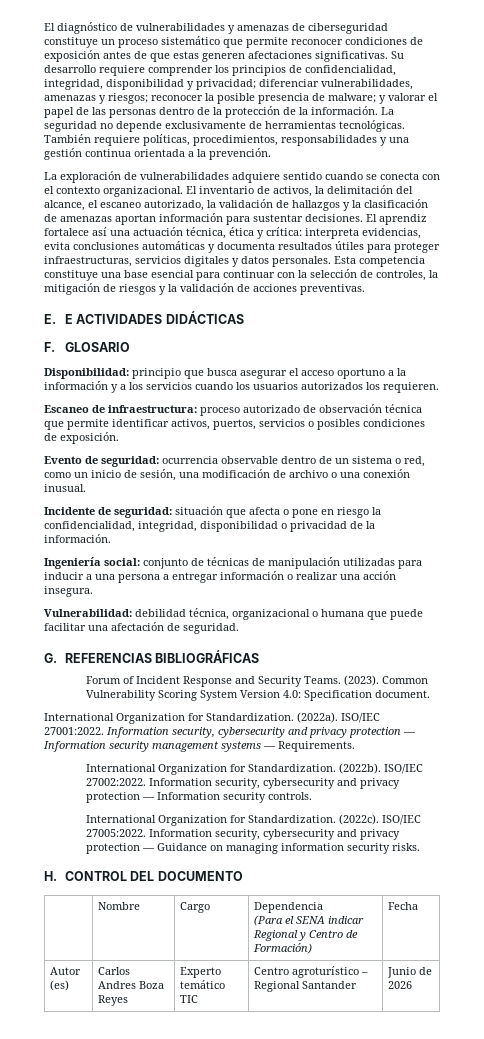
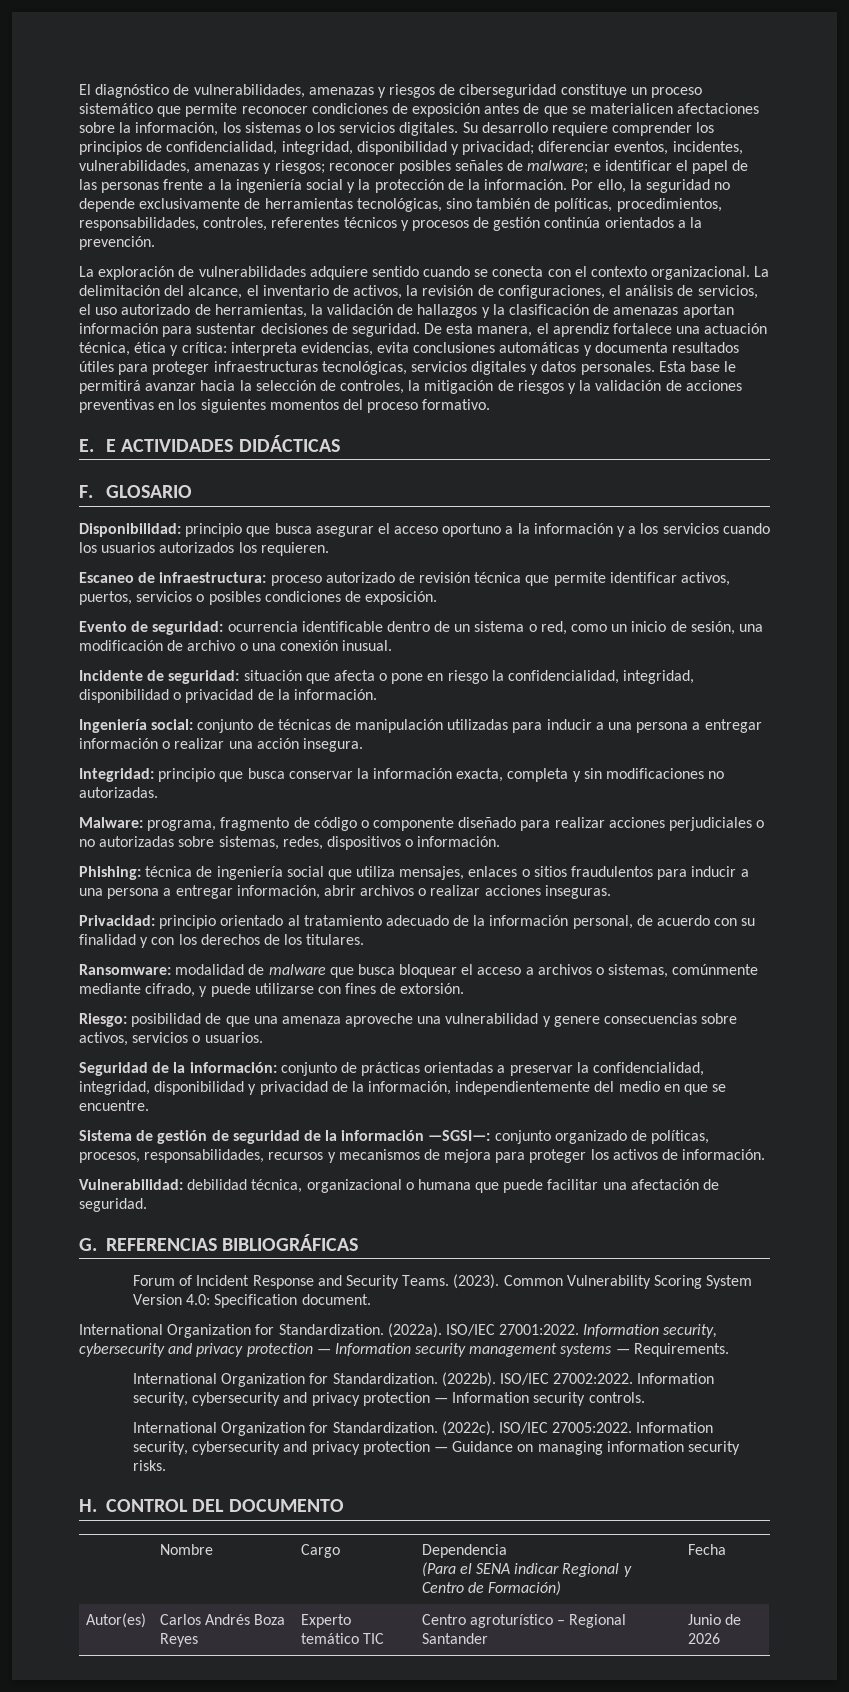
- El diagnóstico de vulnerabilidades y amenazas de ciberseguridad constituye un proceso sistemático que permite reconocer condiciones de exposición antes de que estas generen afectaciones significativas.
+ El diagnóstico de vulnerabilidades, amenazas y riesgos de ciberseguridad constituye un proceso sistemático que permite reconocer condiciones de exposición antes de que se materialicen afectaciones sobre la información, los sistemas o los servicios digitales.
- Su desarrollo requiere comprender los principios de confidencialidad, integridad, disponibilidad y privacidad; diferenciar vulnerabilidades, amenazas y riesgos; reconocer la posible presencia de malware; y valorar el papel de las personas dentro de la protección de la información.
+ Su desarrollo requiere comprender los principios de confidencialidad, integridad, disponibilidad y privacidad; diferenciar eventos, incidentes, vulnerabilidades, amenazas y riesgos; reconocer posibles señales de malware; e identificar el papel de las personas frente a la ingeniería social y la protección de la información.
- La seguridad no depende exclusivamente de herramientas tecnológicas. También requiere políticas, procedimientos, responsabilidades y una gestión continua orientada a la prevención.
+ Por ello, la seguridad no depende exclusivamente de herramientas tecnológicas, sino también de políticas, procedimientos, responsabilidades, controles, referentes técnicos y procesos de gestión continúa orientados a la prevención.
- El inventario de activos, la delimitación del alcance, el escaneo autorizado, la validación de hallazgos y la clasificación de amenazas aportan información para sustentar decisiones. El aprendiz fortalece así una actuación técnica, ética y crítica: interpreta evidencias, evita conclusiones automáticas y documenta resultados útiles para proteger infraestructuras, servicios digitales y datos personales.
+ La delimitación del alcance, el inventario de activos, la revisión de configuraciones, el análisis de servicios, el uso autorizado de herramientas, la validación de hallazgos y la clasificación de amenazas aportan información para sustentar decisiones de seguridad. De esta manera, el aprendiz fortalece una actuación técnica, ética y crítica: interpreta evidencias, evita conclusiones automáticas y documenta resultados útiles para proteger infraestructuras tecnológicas, servicios digitales y datos personales.
- Esta competencia constituye una base esencial para continuar con la selección de controles, la mitigación de riesgos y la validación de acciones preventivas.
+ Esta base le permitirá avanzar hacia la selección de controles, la mitigación de riesgos y la validación de acciones preventivas en los siguientes momentos del proceso formativo.
- Escaneo de infraestructura: proceso autorizado de observación técnica que permite identificar activos, puertos, servicios o posibles condiciones de exposición.
+ Escaneo de infraestructura: proceso autorizado de revisión técnica que permite identificar activos, puertos, servicios o posibles condiciones de exposición.
- Evento de seguridad: ocurrencia observable dentro de un sistema o red, como un inicio de sesión, una modificación de archivo o una conexión inusual.
+ Evento de seguridad: ocurrencia identificable dentro de un sistema o red, como un inicio de sesión, una modificación de archivo o una conexión inusual.
+ Integridad: principio que busca conservar la información exacta, completa y sin modificaciones no autorizadas.
+ Malware: programa, fragmento de código o componente diseñado para realizar acciones perjudiciales o no autorizadas sobre sistemas, redes, dispositivos o información.
+ Phishing: técnica de ingeniería social que utiliza mensajes, enlaces o sitios fraudulentos para inducir a una persona a entregar información, abrir archivos o realizar acciones inseguras.
+ Privacidad: principio orientado al tratamiento adecuado de la información personal, de acuerdo con su finalidad y con los derechos de los titulares.
+ Ransomware: modalidad de malware que busca bloquear el acceso a archivos o sistemas, comúnmente mediante cifrado, y puede utilizarse con fines de extorsión.
+ Riesgo: posibilidad de que una amenaza aproveche una vulnerabilidad y genere consecuencias sobre activos, servicios o usuarios.
+ Seguridad de la información: conjunto de prácticas orientadas a preservar la confidencialidad, integridad, disponibilidad y privacidad de la información, independientemente del medio en que se encuentre.
+ Sistema de gestión de seguridad de la información —SGSI—: conjunto organizado de políticas, procesos, responsabilidades, recursos y mecanismos de mejora para proteger los activos de información.
- Autor (es) | Carlos Andres Boza Reyes | Experto temático TIC | Centro agroturístico – Regional Santander | Junio de 2026
+ Autor(es) | Carlos Andrés Boza Reyes | Experto temático TIC | Centro agroturístico – Regional Santander | Junio de 2026

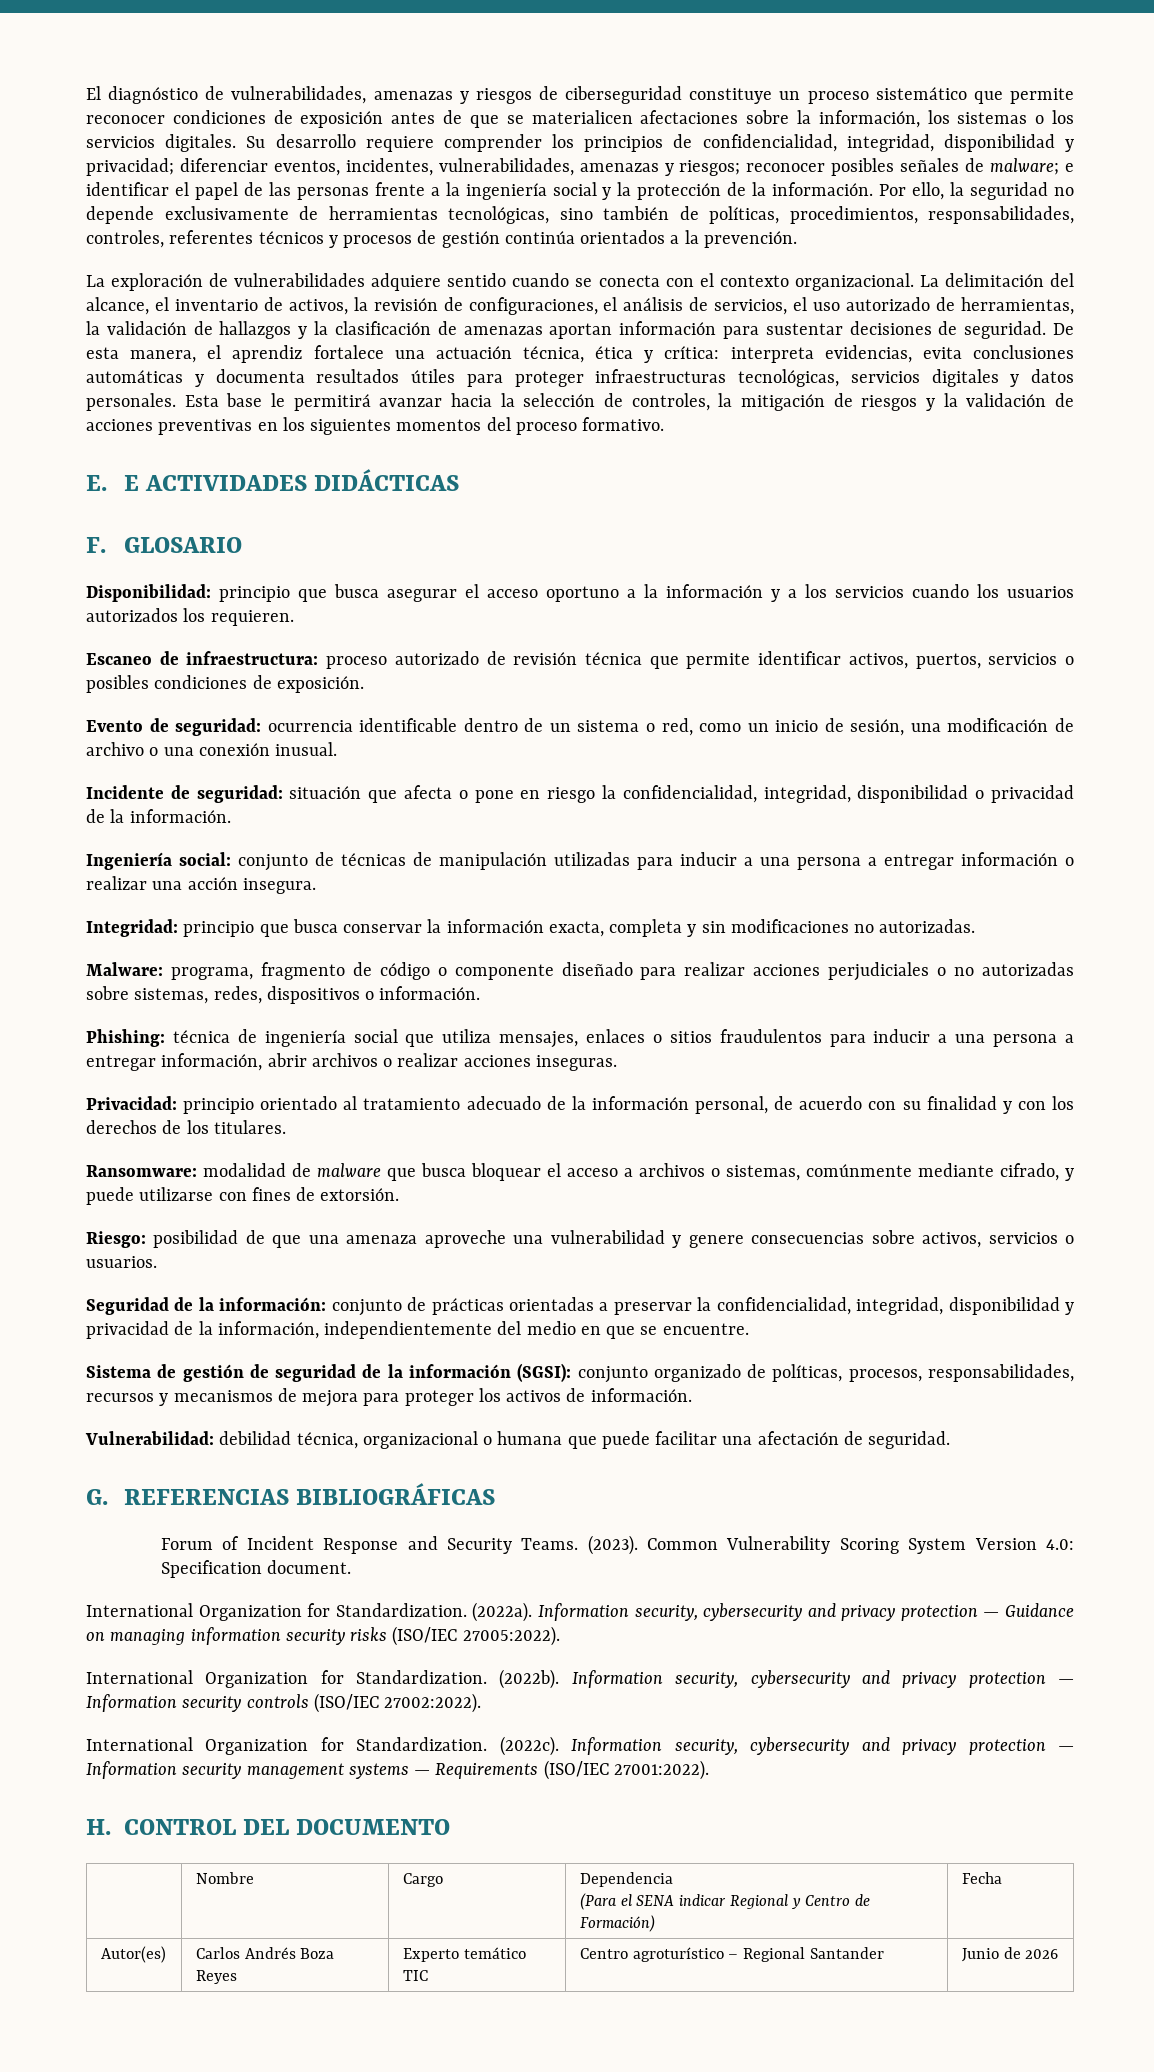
- Sistema de gestión de seguridad de la información —SGSI—: conjunto organizado de políticas, procesos, responsabilidades, recursos y mecanismos de mejora para proteger los activos de información.
+ Sistema de gestión de seguridad de la información (SGSI): conjunto organizado de políticas, procesos, responsabilidades, recursos y mecanismos de mejora para proteger los activos de información.
- ISO/IEC 27001:2022.
+ Information security, cybersecurity and privacy protection — Guidance on managing information security risks (ISO/IEC 27005:2022).
+ International Organization for Standardization. (2022b). Information security, cybersecurity and privacy protection — Information security controls (ISO/IEC 27002:2022).
+ International Organization for Standardization. (2022c).
- Information security, cybersecurity and privacy protection — Information security management systems — Requirements.
- International Organization for Standardization. (2022b). ISO/IEC 27002:2022. Information security, cybersecurity and privacy protection — Information security controls.
- International Organization for Standardization. (2022c). ISO/IEC 27005:2022. Information security, cybersecurity and privacy protection — Guidance on managing information security risks.
+ Information security, cybersecurity and privacy protection — Information security management systems — Requirements (ISO/IEC 27001:2022).

